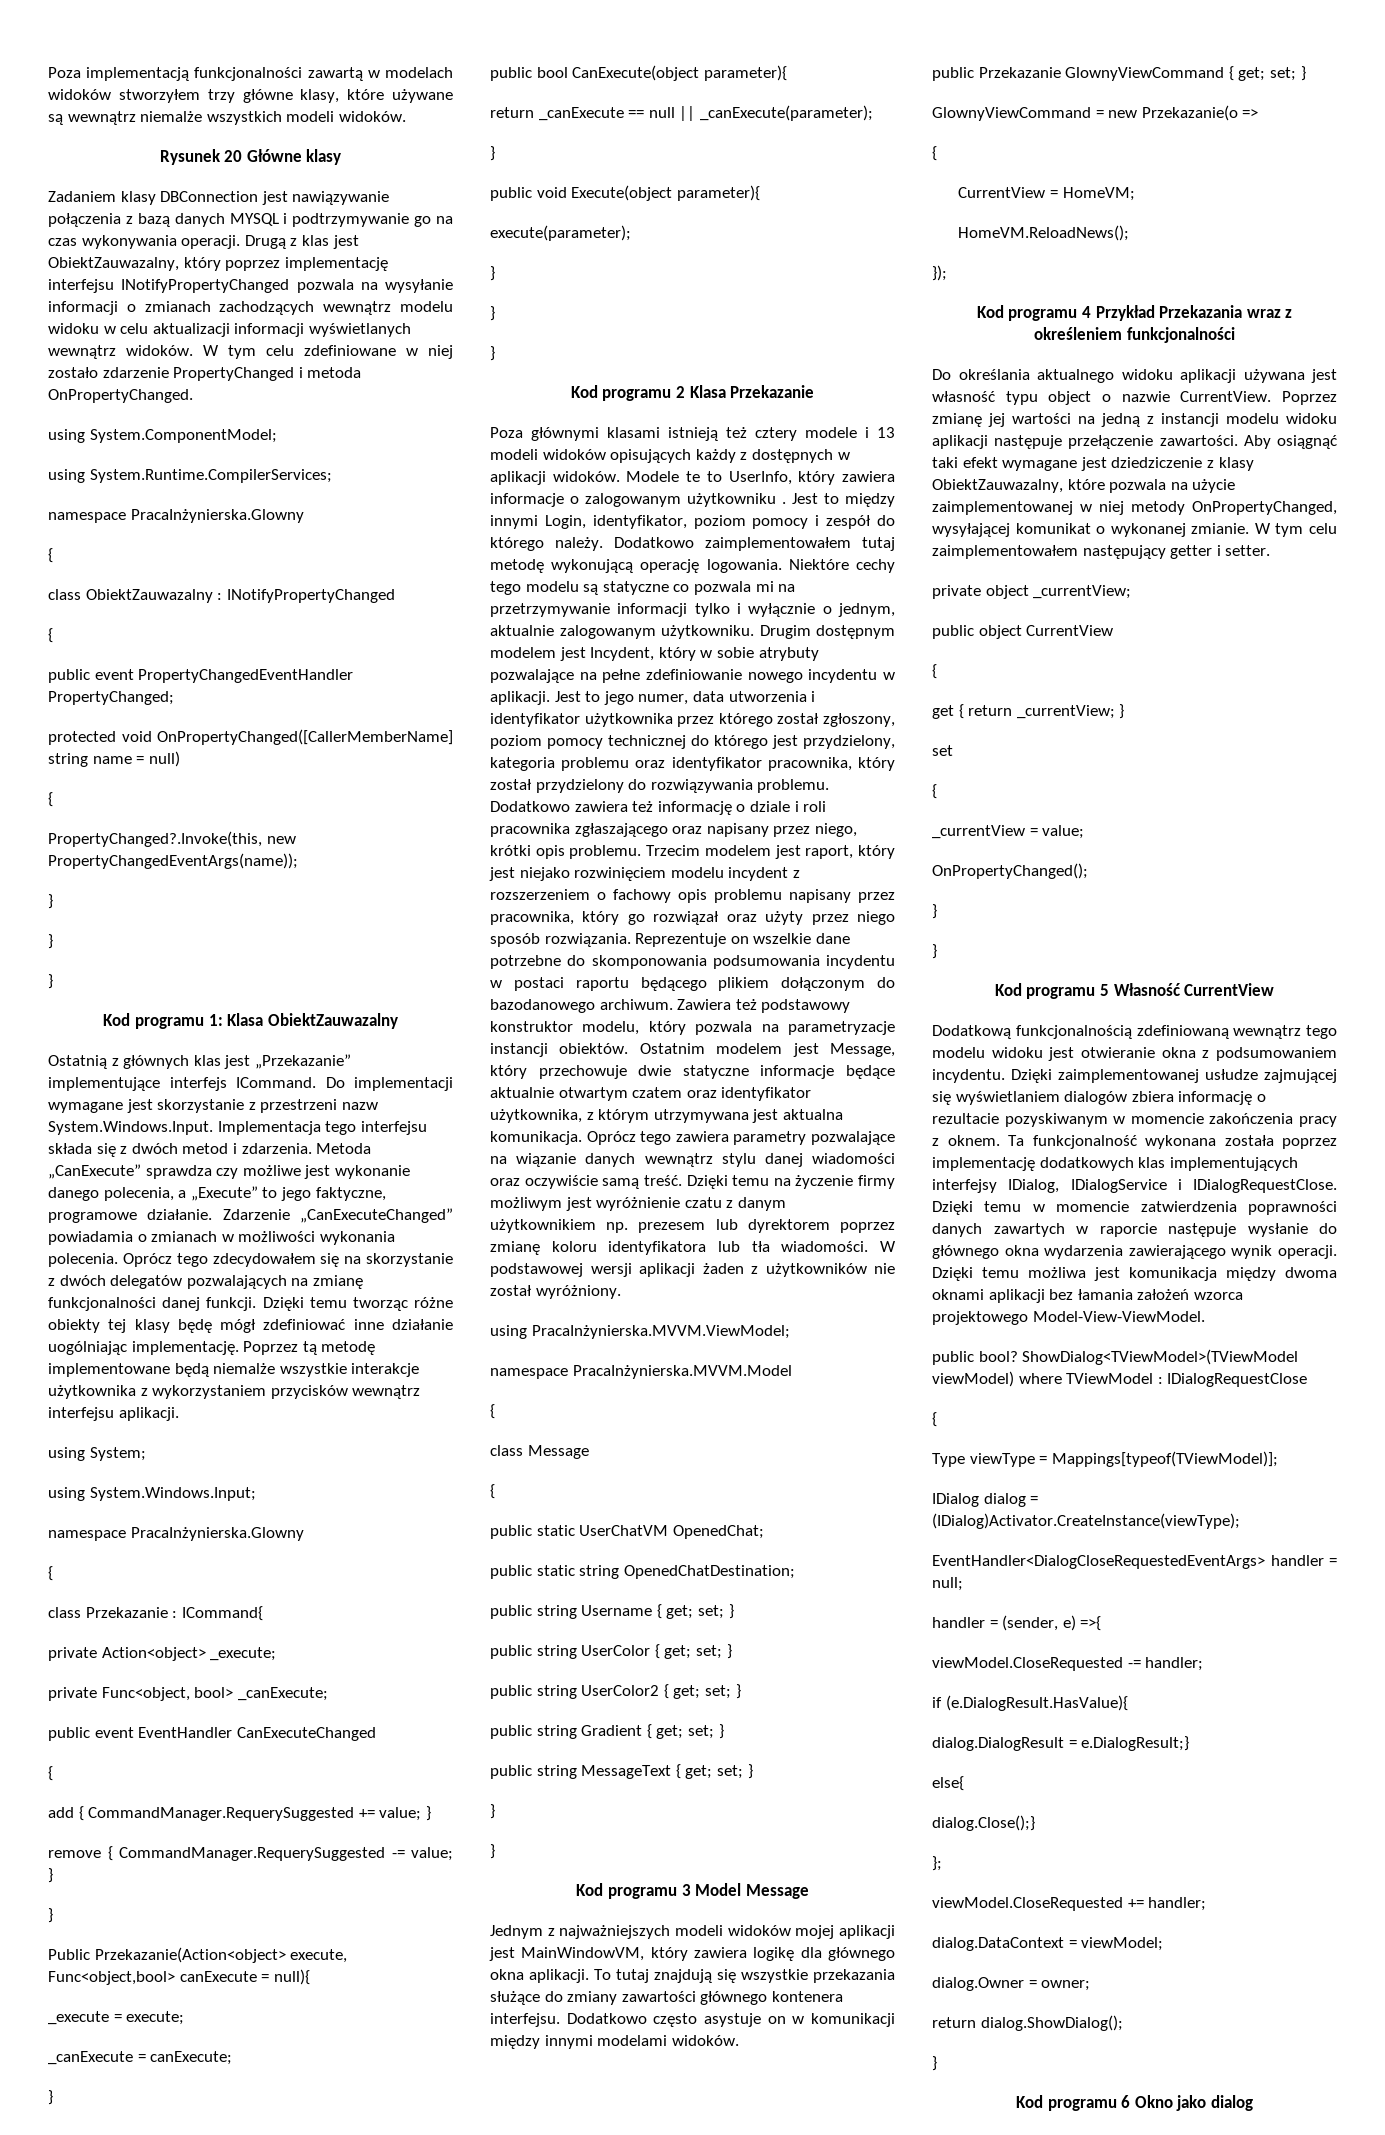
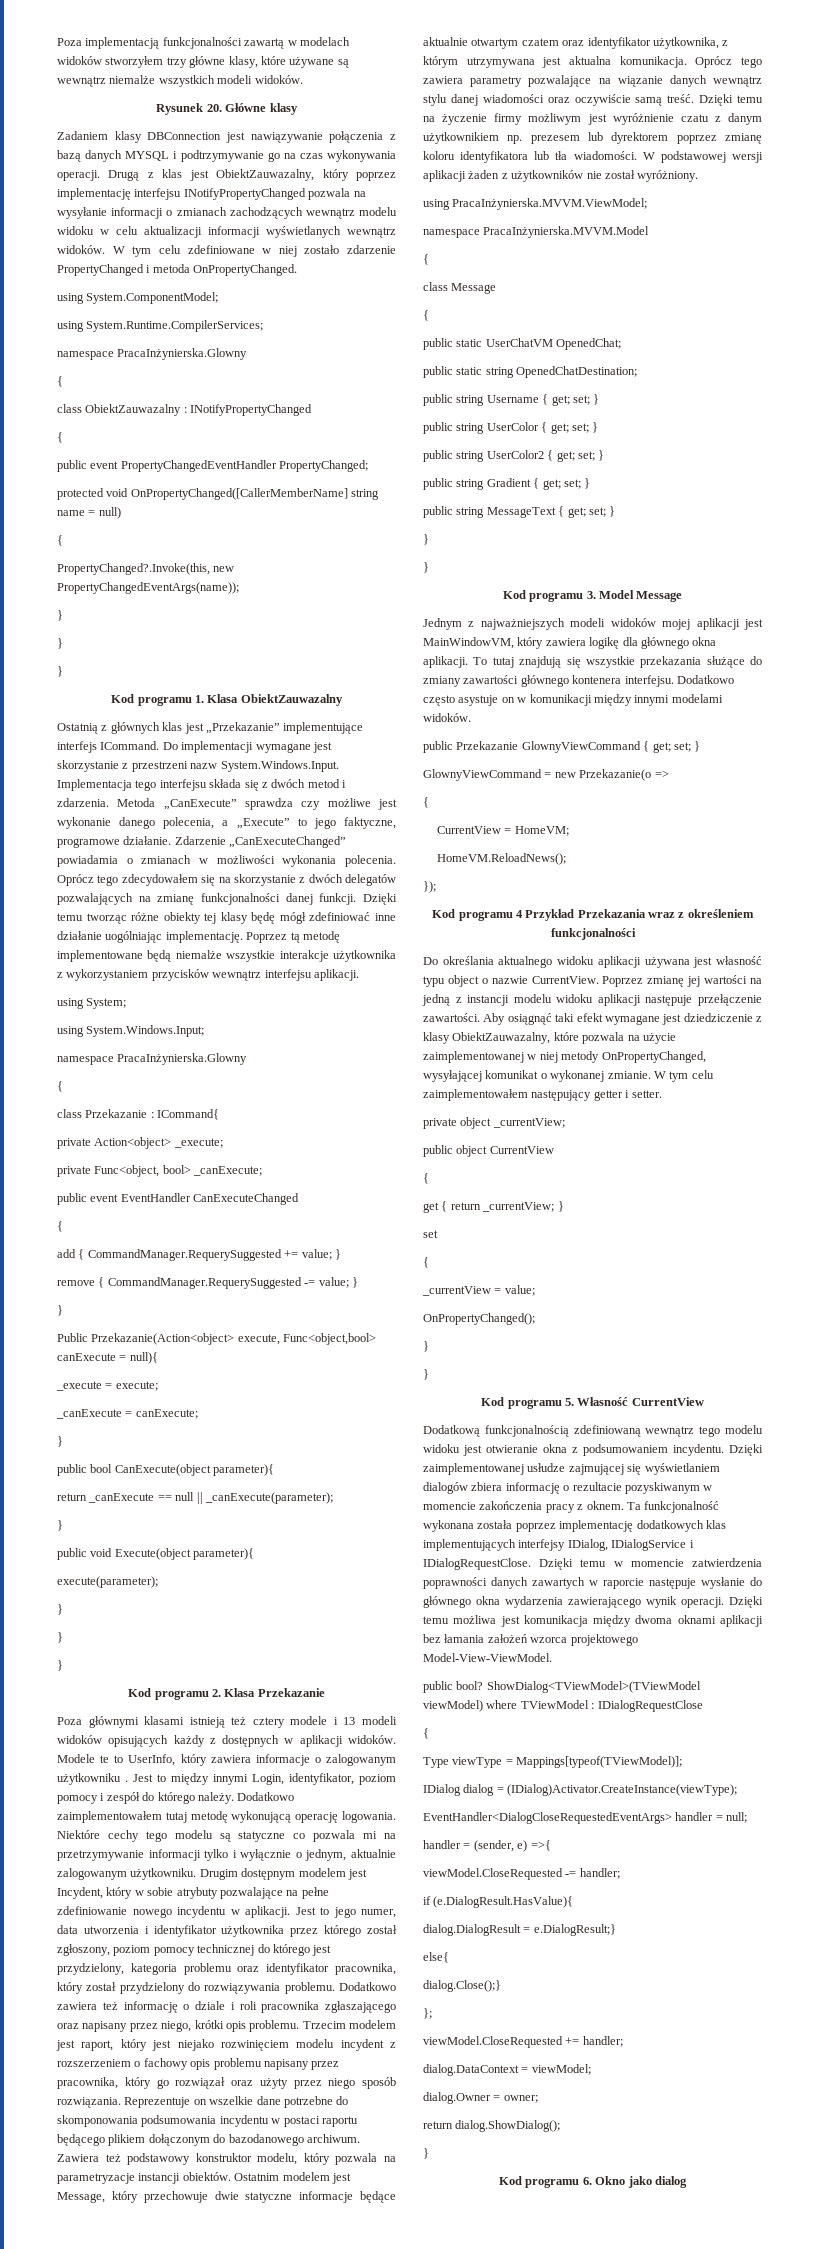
- Rysunek 20 Główne klasy
+ Rysunek 20. Główne klasy
- Kod programu 1: Klasa ObiektZauwazalny
+ Kod programu 1. Klasa ObiektZauwazalny
- Kod programu 2 Klasa Przekazanie
+ Kod programu 2. Klasa Przekazanie
- Kod programu 3 Model Message
+ Kod programu 3. Model Message
- Kod programu 5 Własność CurrentView
+ Kod programu 5. Własność CurrentView
- Kod programu 6 Okno jako dialog
+ Kod programu 6. Okno jako dialog

